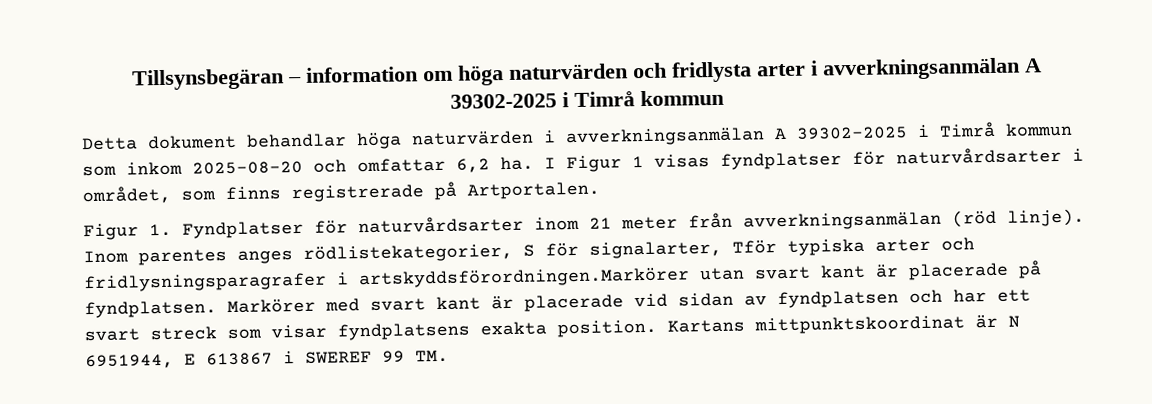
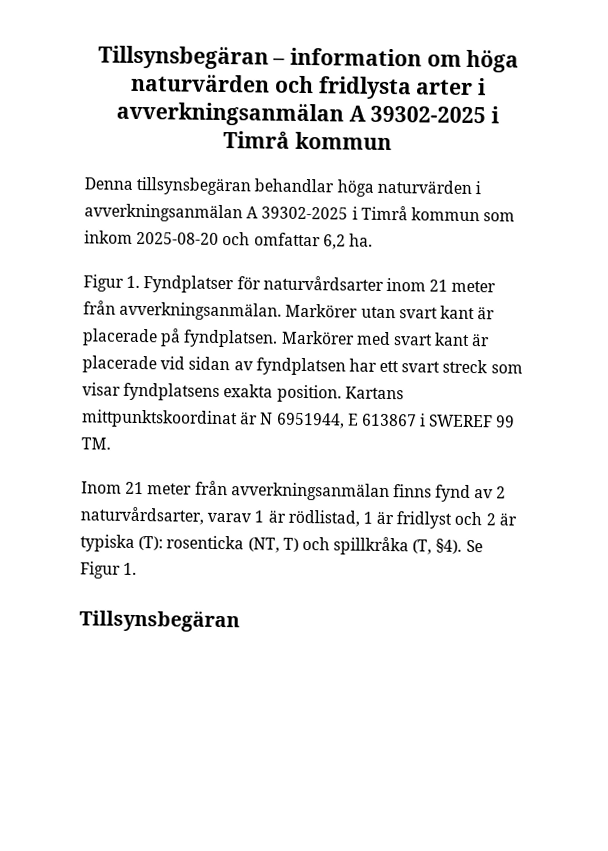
- Detta dokument behandlar höga naturvärden i avverkningsanmälan A 39302-2025 i Timrå kommun som inkom 2025-08-20 och omfattar 6,2 ha. I Figur 1 visas fyndplatser för naturvårdsarter i området, som finns registrerade på Artportalen.
+ Denna tillsynsbegäran behandlar höga naturvärden i avverkningsanmälan A 39302-2025 i Timrå kommun som inkom 2025-08-20 och omfattar 6,2 ha.
- Figur 1. Fyndplatser för naturvårdsarter inom 21 meter från avverkningsanmälan (röd linje). Inom parentes anges rödlistekategorier, S för signalarter, Tför typiska arter och fridlysningsparagrafer i artskyddsförordningen.Markörer utan svart kant är placerade på fyndplatsen.
+ Figur 1. Fyndplatser för naturvårdsarter inom 21 meter från avverkningsanmälan. Markörer utan svart kant är placerade på fyndplatsen.
- Markörer med svart kant är placerade vid sidan av fyndplatsen och har ett svart streck som visar fyndplatsens exakta position.
+ Markörer med svart kant är placerade vid sidan av fyndplatsen har ett svart streck som visar fyndplatsens exakta position.
+ Inom 21 meter från avverkningsanmälan finns fynd av 2 naturvårdsarter, varav 1 är rödlistad, 1 är fridlyst och 2 är typiska (T): rosenticka (NT, T) och spillkråka (T, §4). Se Figur 1.
+ Tillsynsbegäran

